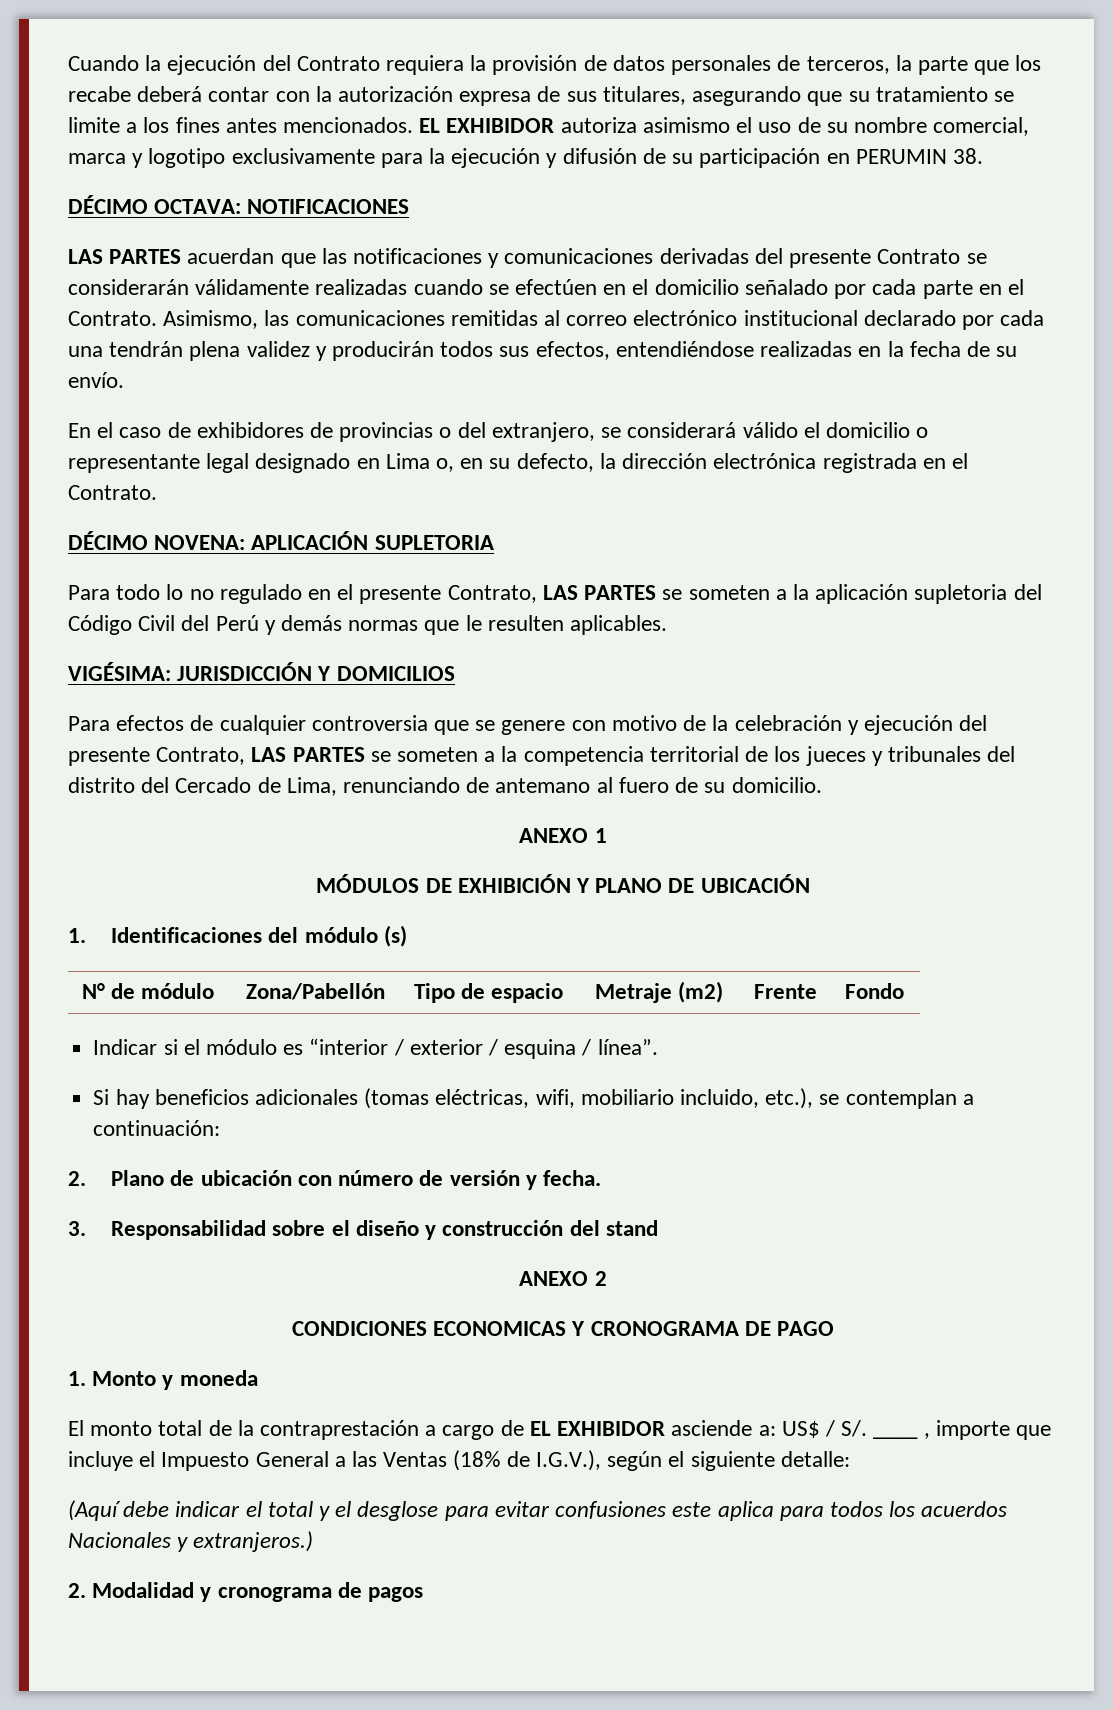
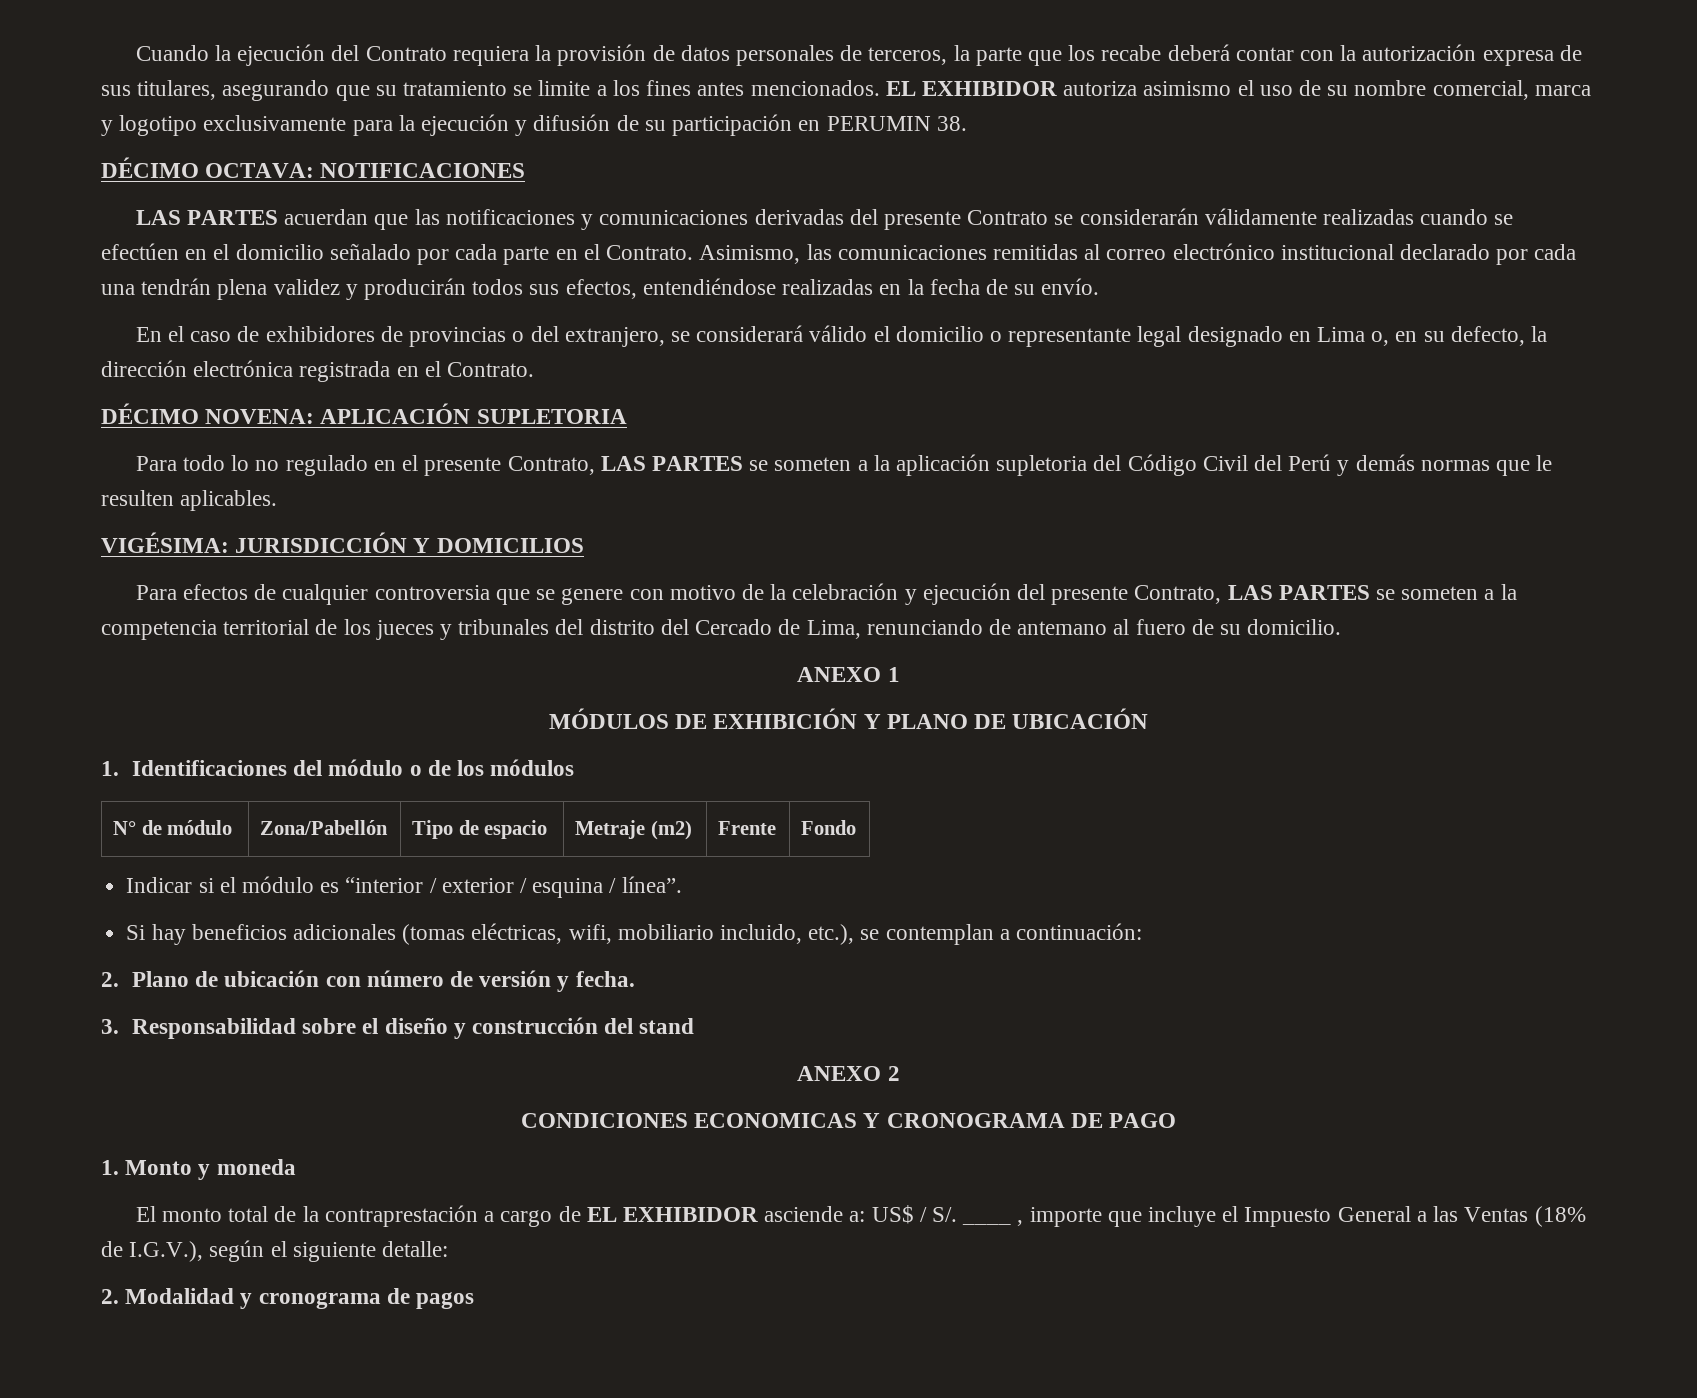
- 1. Identificaciones del módulo (s)
+ 1. Identificaciones del módulo o de los módulos
- (Aquí debe indicar el total y el desglose para evitar confusiones este aplica para todos los acuerdos Nacionales y extranjeros.)

